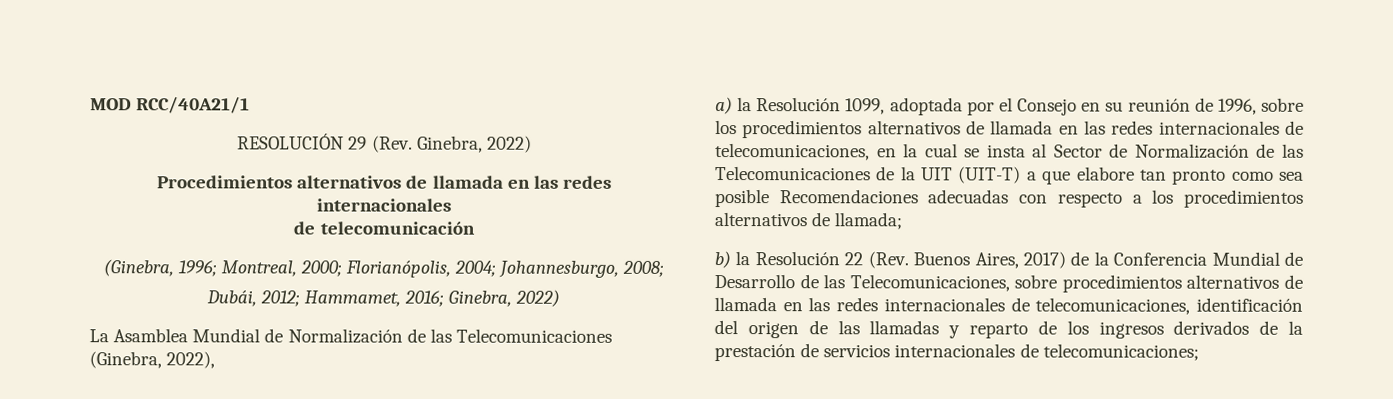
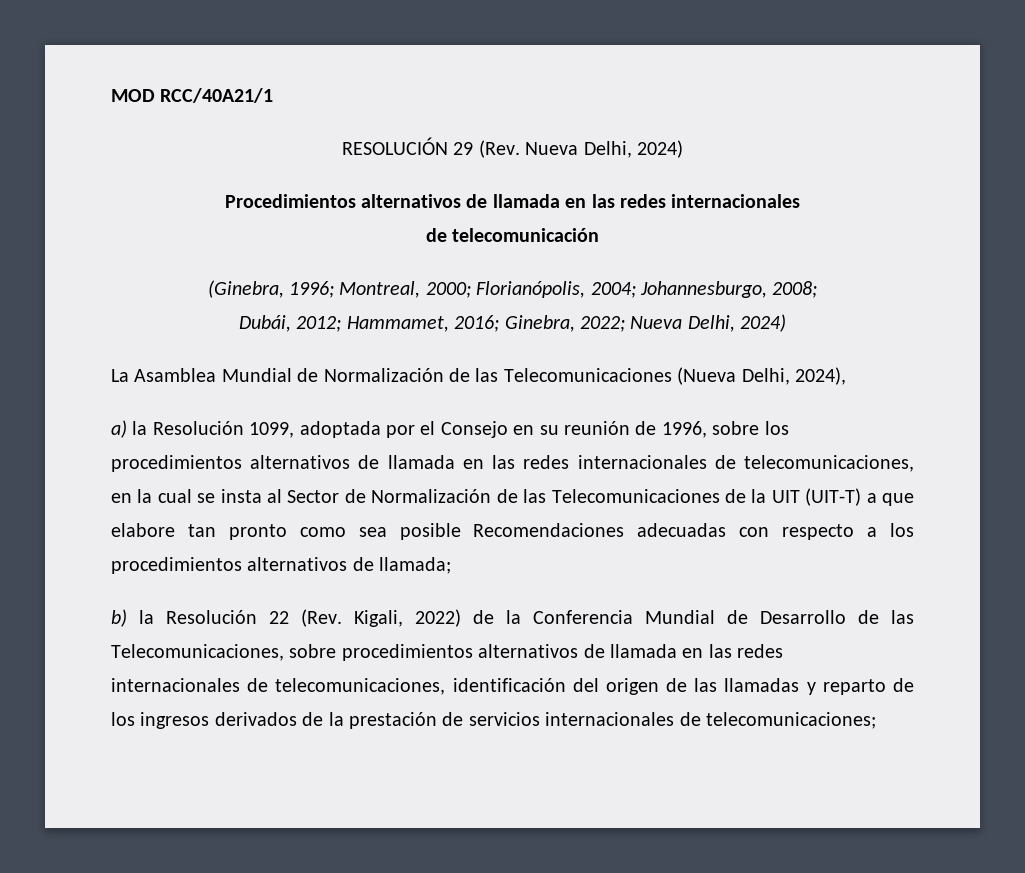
- RESOLUCIÓN 29 (Rev. Ginebra, 2022)
+ RESOLUCIÓN 29 (Rev. Nueva Delhi, 2024)
- Dubái, 2012; Hammamet, 2016; Ginebra, 2022)
+ Dubái, 2012; Hammamet, 2016; Ginebra, 2022; Nueva Delhi, 2024)
- La Asamblea Mundial de Normalización de las Telecomunicaciones (Ginebra, 2022),
+ La Asamblea Mundial de Normalización de las Telecomunicaciones (Nueva Delhi, 2024),
- b) la Resolución 22 (Rev. Buenos Aires, 2017) de la Conferencia Mundial de Desarrollo de las Telecomunicaciones, sobre procedimientos alternativos de llamada en las redes internacionales de telecomunicaciones, identificación del origen de las llamadas y reparto de los ingresos derivados de la prestación de servicios internacionales de telecomunicaciones;
+ b) la Resolución 22 (Rev. Kigali, 2022) de la Conferencia Mundial de Desarrollo de las Telecomunicaciones, sobre procedimientos alternativos de llamada en las redes internacionales de telecomunicaciones, identificación del origen de las llamadas y reparto de los ingresos derivados de la prestación de servicios internacionales de telecomunicaciones;

